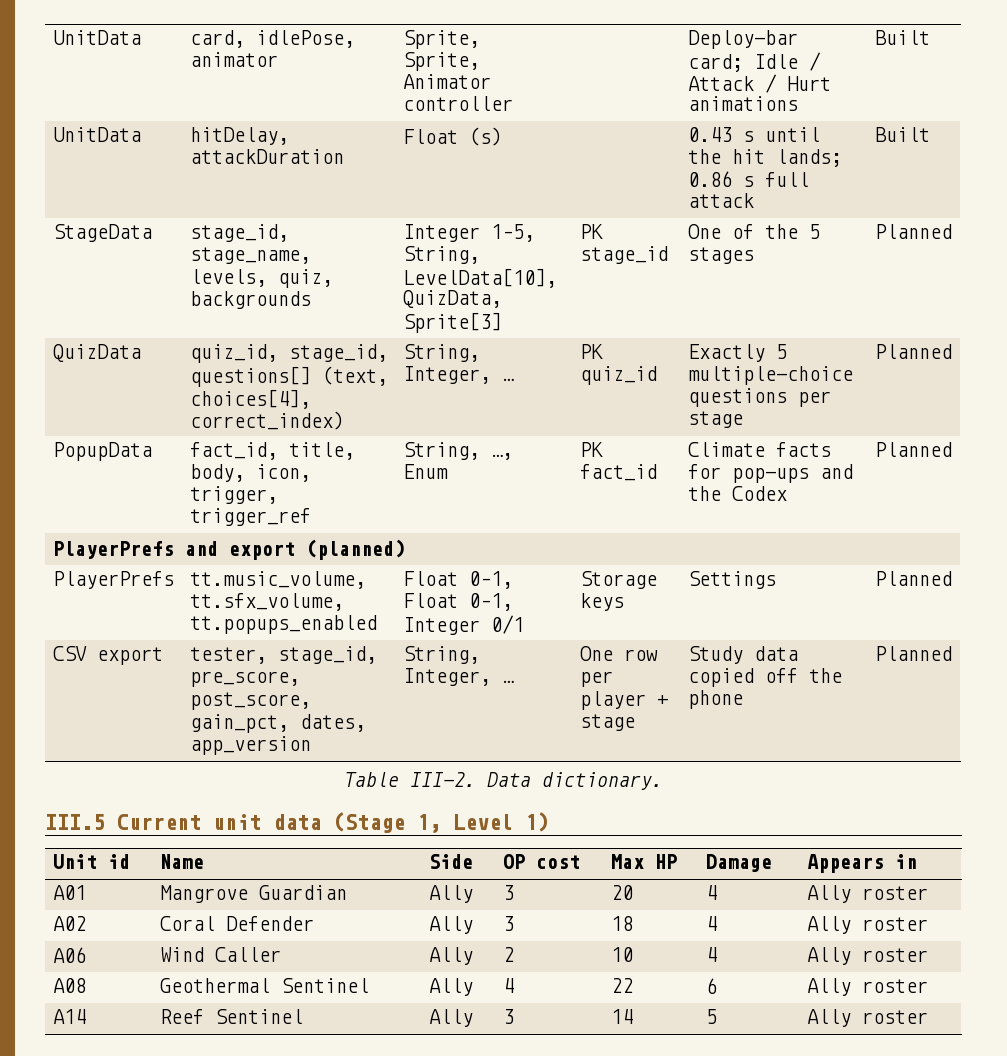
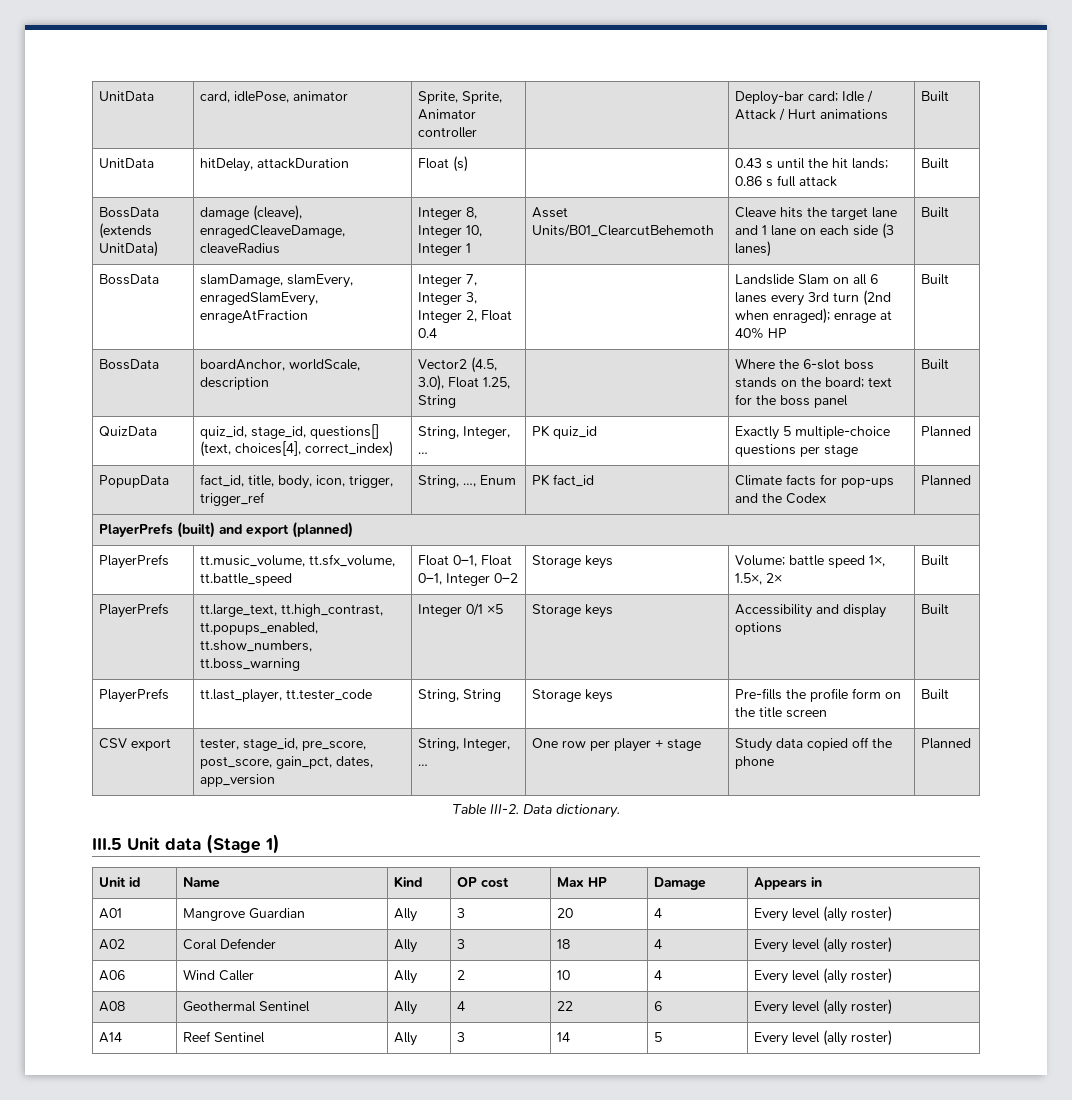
- StageData | stage_id, stage_name, levels, quiz, backgrounds | Integer 1–5, String, LevelData[10], QuizData, Sprite[3] | PK stage_id | One of the 5 stages | Planned
+ BossData (extends UnitData) | damage (cleave), enragedCleaveDamage, cleaveRadius | Integer 8, Integer 10, Integer 1 | Asset Units/B01_ClearcutBehemoth | Cleave hits the target lane and 1 lane on each side (3 lanes) | Built
+ BossData | slamDamage, slamEvery, enragedSlamEvery, enrageAtFraction | Integer 7, Integer 3, Integer 2, Float 0.4 | | Landslide Slam on all 6 lanes every 3rd turn (2nd when enraged); enrage at 40% HP | Built
+ BossData | boardAnchor, worldScale, description | Vector2 (4.5, 3.0), Float 1.25, String | | Where the 6-slot boss stands on the board; text for the boss panel | Built
- PlayerPrefs and export (planned)
+ PlayerPrefs (built) and export (planned)
- PlayerPrefs | tt.music_volume, tt.sfx_volume, tt.popups_enabled | Float 0–1, Float 0–1, Integer 0/1 | Storage keys | Settings | Planned
+ PlayerPrefs | tt.music_volume, tt.sfx_volume, tt.battle_speed | Float 0–1, Float 0–1, Integer 0–2 | Storage keys | Volume; battle speed 1×, 1.5×, 2× | Built
+ PlayerPrefs | tt.large_text, tt.high_contrast, tt.popups_enabled, tt.show_numbers, tt.boss_warning | Integer 0/1 ×5 | Storage keys | Accessibility and display options | Built
+ PlayerPrefs | tt.last_player, tt.tester_code | String, String | Storage keys | Pre-fills the profile form on the title screen | Built
- III.5 Current unit data (Stage 1, Level 1)
+ III.5 Unit data (Stage 1)
- Unit id | Name | Side | OP cost | Max HP | Damage | Appears in
+ Unit id | Name | Kind | OP cost | Max HP | Damage | Appears in
- A01 | Mangrove Guardian | Ally | 3 | 20 | 4 | Ally roster
+ A01 | Mangrove Guardian | Ally | 3 | 20 | 4 | Every level (ally roster)
- A02 | Coral Defender | Ally | 3 | 18 | 4 | Ally roster
+ A02 | Coral Defender | Ally | 3 | 18 | 4 | Every level (ally roster)
- A06 | Wind Caller | Ally | 2 | 10 | 4 | Ally roster
+ A06 | Wind Caller | Ally | 2 | 10 | 4 | Every level (ally roster)
- A08 | Geothermal Sentinel | Ally | 4 | 22 | 6 | Ally roster
+ A08 | Geothermal Sentinel | Ally | 4 | 22 | 6 | Every level (ally roster)
- A14 | Reef Sentinel | Ally | 3 | 14 | 5 | Ally roster
+ A14 | Reef Sentinel | Ally | 3 | 14 | 5 | Every level (ally roster)

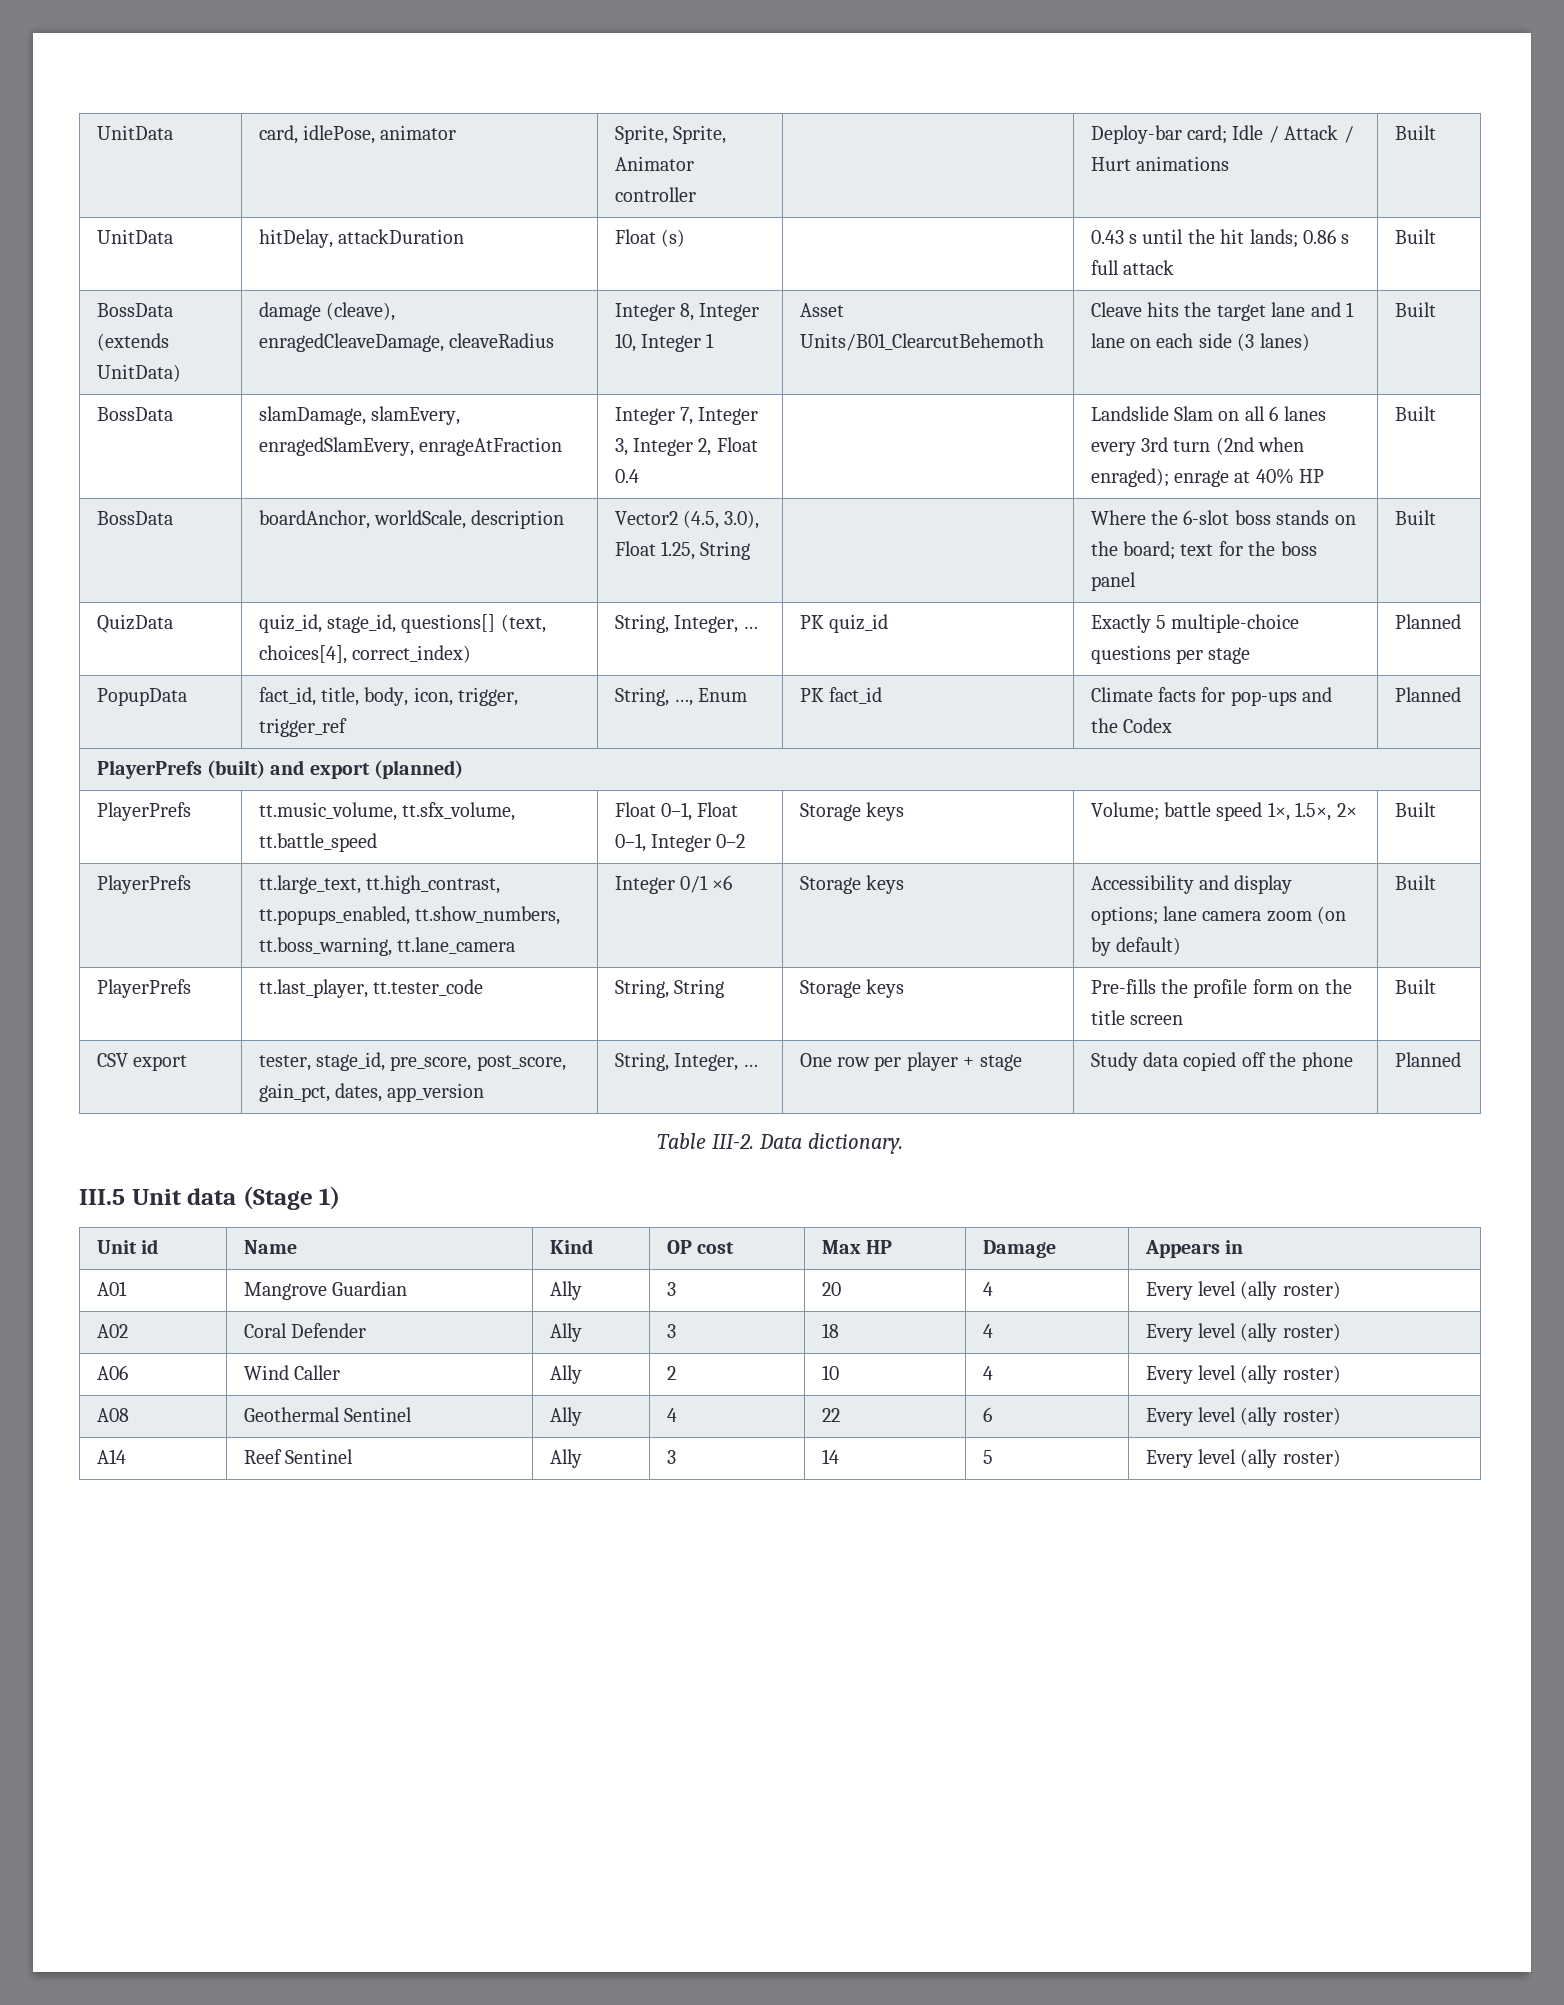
- PlayerPrefs | tt.large_text, tt.high_contrast, tt.popups_enabled, tt.show_numbers, tt.boss_warning | Integer 0/1 ×5 | Storage keys | Accessibility and display options | Built
+ PlayerPrefs | tt.large_text, tt.high_contrast, tt.popups_enabled, tt.show_numbers, tt.boss_warning, tt.lane_camera | Integer 0/1 ×6 | Storage keys | Accessibility and display options; lane camera zoom (on by default) | Built

